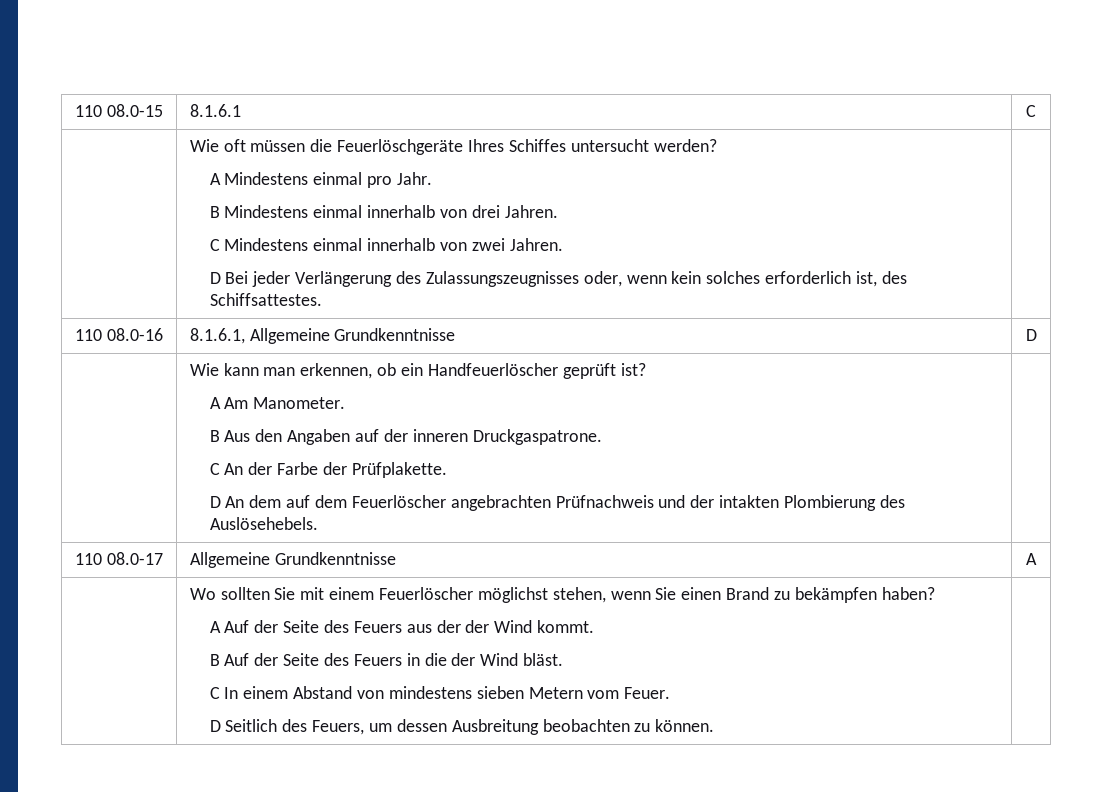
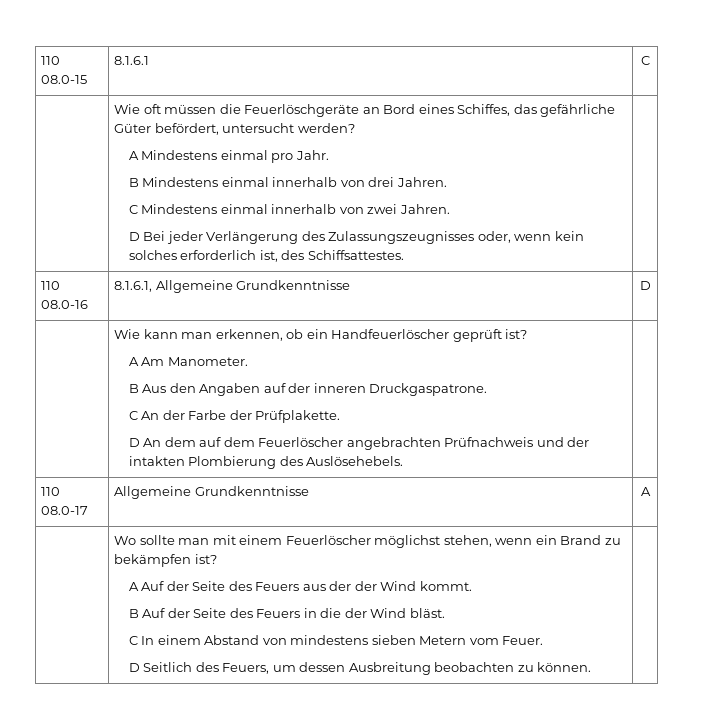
- Wie oft müssen die Feuerlöschgeräte Ihres Schiffes untersucht werden?
+ Wie oft müssen die Feuerlöschgeräte an Bord eines Schiffes, das gefährliche Güter befördert, untersucht werden?
- Wo sollten Sie mit einem Feuerlöscher möglichst stehen, wenn Sie einen Brand zu bekämpfen haben?
+ Wo sollte man mit einem Feuerlöscher möglichst stehen, wenn ein Brand zu bekämpfen ist?

